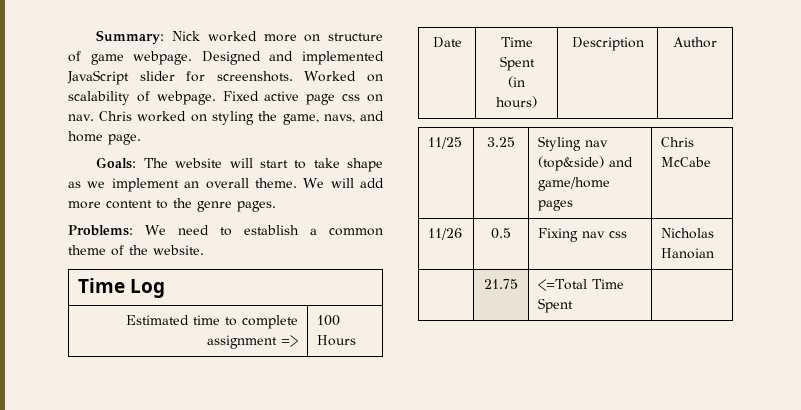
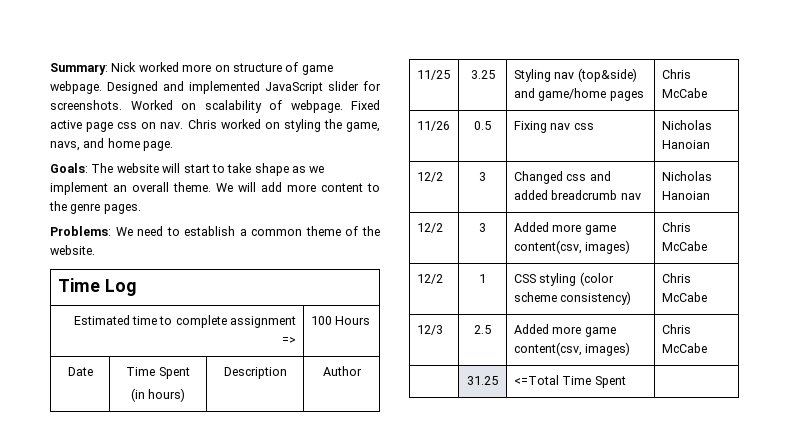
- | 21.75 | <=Total Time Spent |
+ 12/2 | 3 | Changed css and added breadcrumb nav | Nicholas Hanoian
+ 12/2 | 3 | Added more game content(csv, images) | Chris McCabe
+ 12/2 | 1 | CSS styling (color scheme consistency) | Chris McCabe
+ 12/3 | 2.5 | Added more game content(csv, images) | Chris McCabe
+ | 31.25 | <=Total Time Spent |

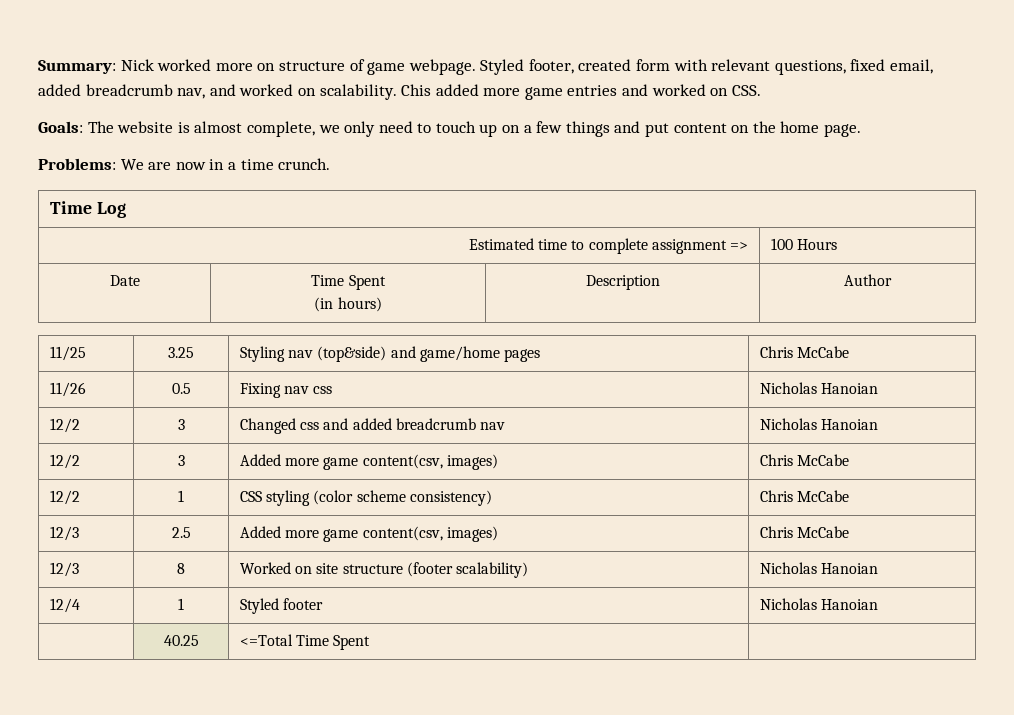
- Designed and implemented JavaScript slider for screenshots. Worked on scalability of webpage. Fixed active page css on nav. Chris worked on styling the game, navs, and home page.
- Goals: The website will start to take shape as we implement an overall theme. We will add more content to the genre pages.
- Problems: We need to establish a common theme of the website.
+ Styled footer, created form with relevant questions, fixed email, added breadcrumb nav, and worked on scalability. Chis added more game entries and worked on CSS.
+ Goals: The website is almost complete, we only need to touch up on a few things and put content on the home page.
+ Problems: We are now in a time crunch.
- | 31.25 | <=Total Time Spent |
+ 12/3 | 8 | Worked on site structure (footer scalability) | Nicholas Hanoian
+ 12/4 | 1 | Styled footer | Nicholas Hanoian
+ | 40.25 | <=Total Time Spent |

